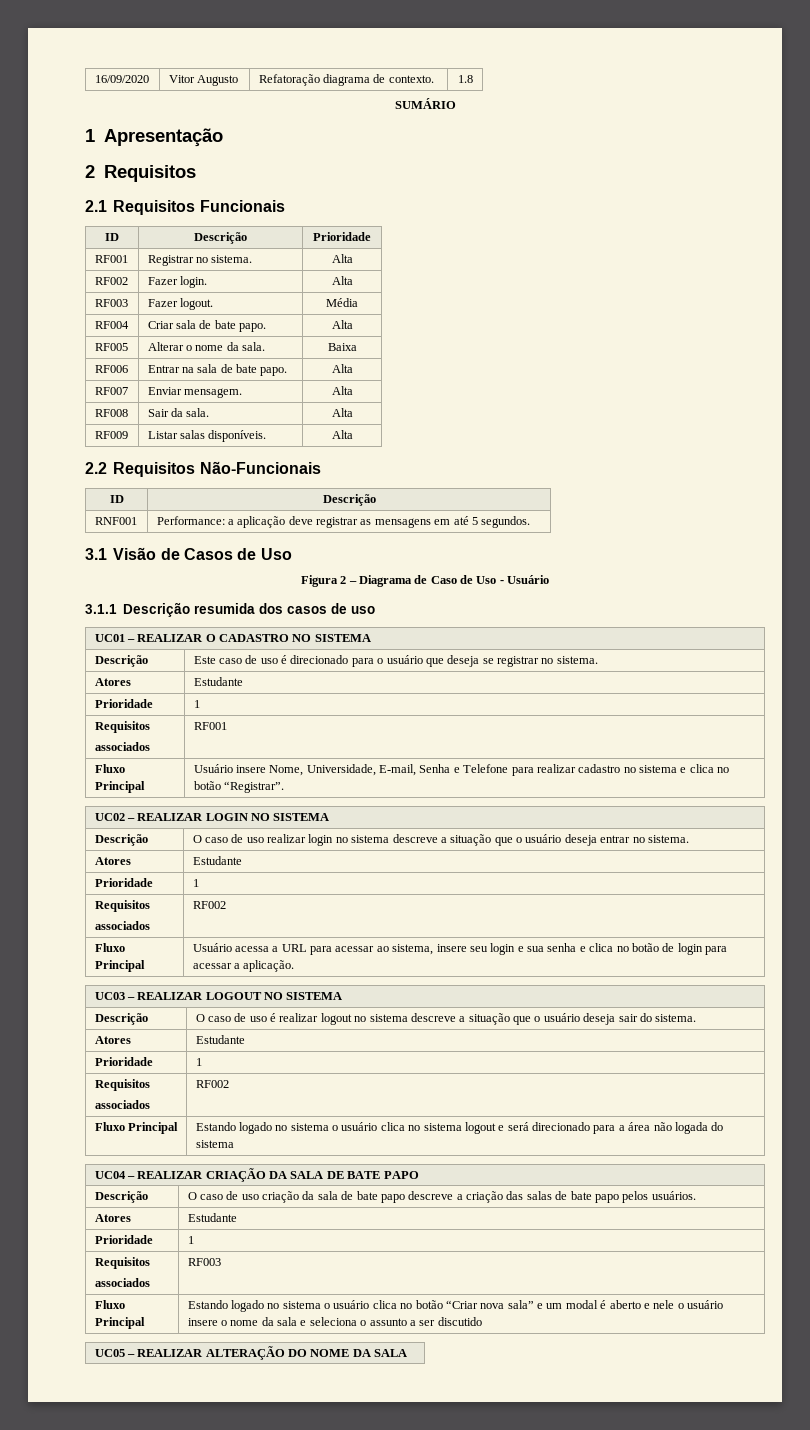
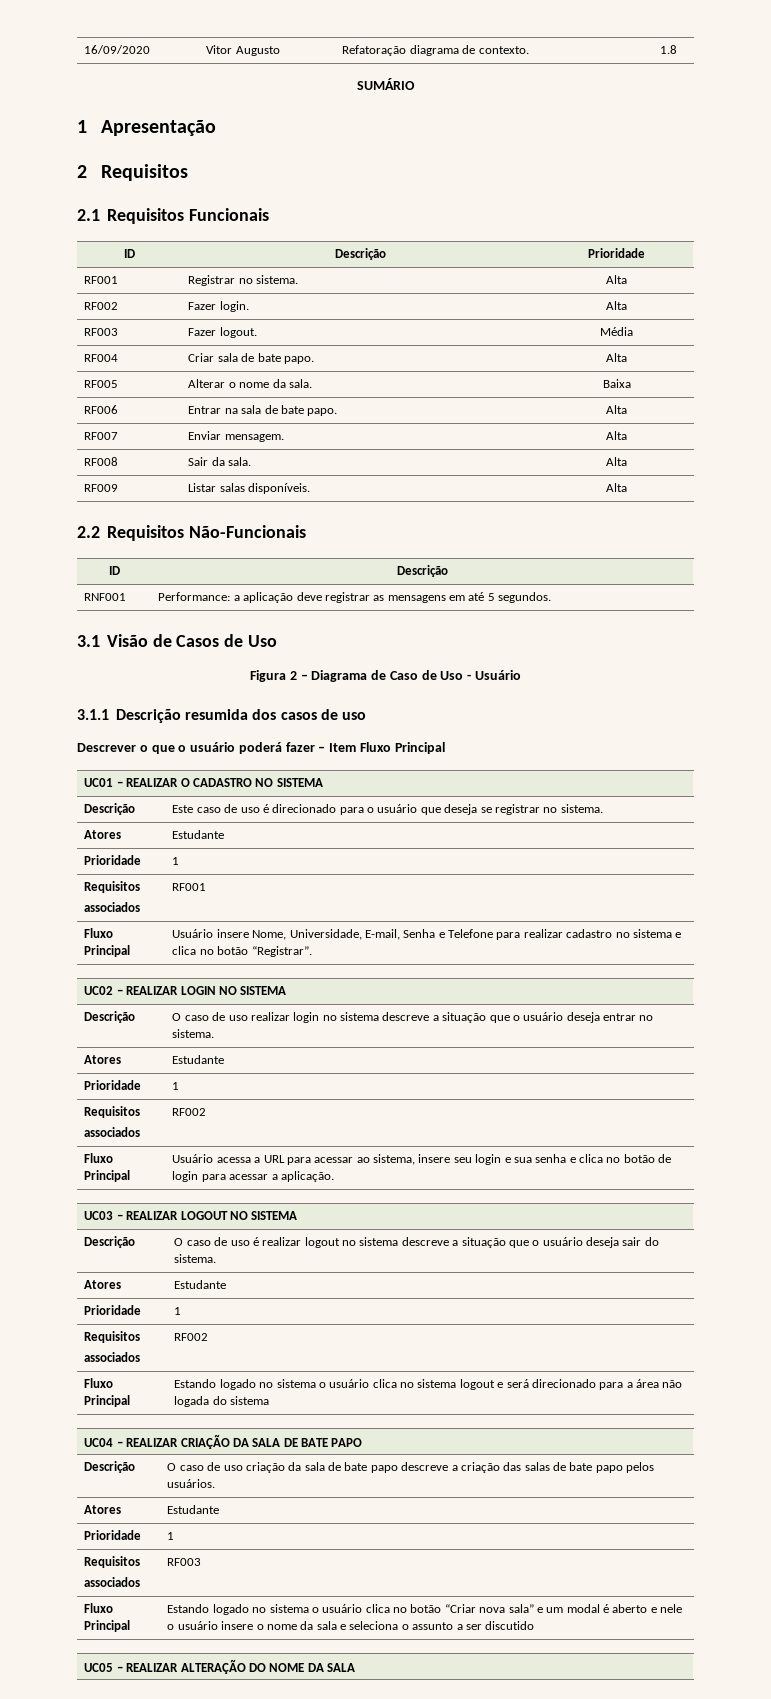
+ Descrever o que o usuário poderá fazer – Item Fluxo Principal

